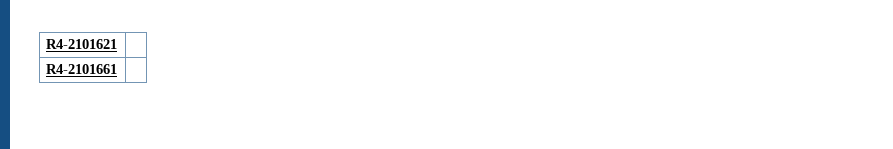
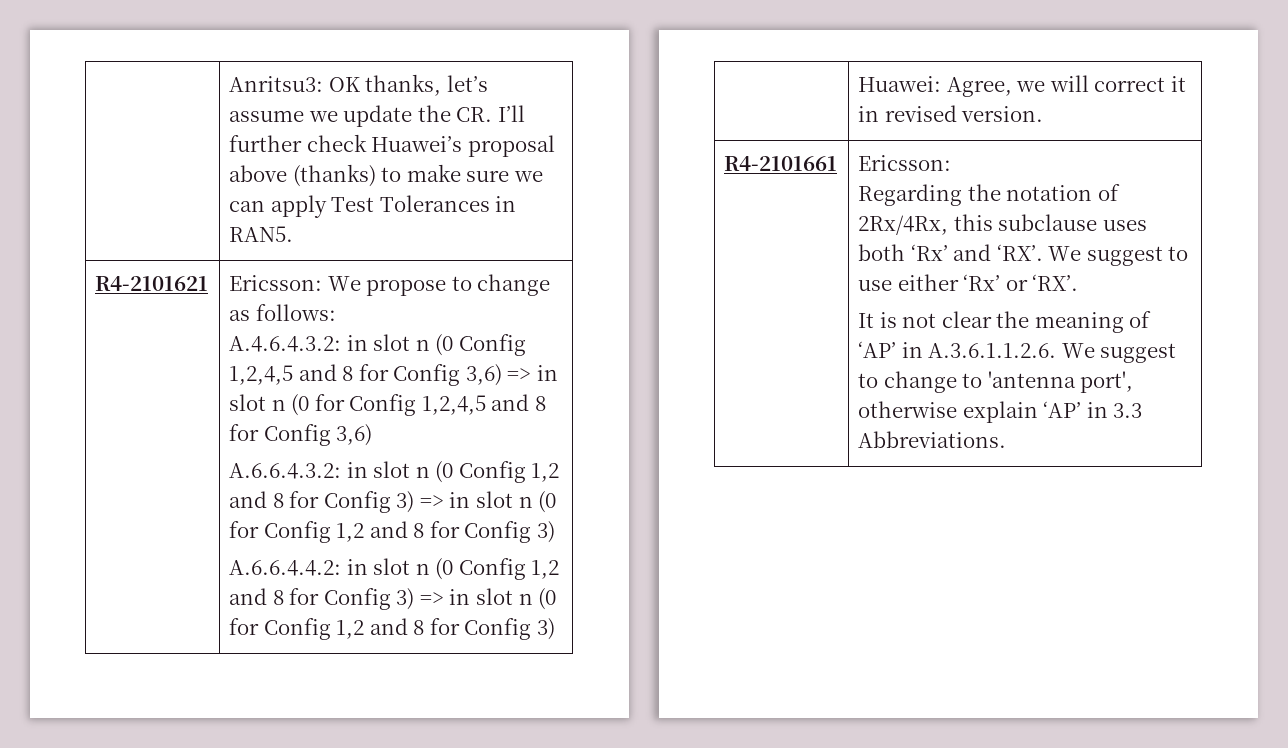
- R4-2101621 |
- R4-2101661 |
+ | Anritsu3: OK thanks, let’s assume we update the CR. I’ll further check Huawei’s proposal above (thanks) to make sure we can apply Test Tolerances in RAN5.
+ R4-2101621 | Ericsson: We propose to change as follows:
+ A.4.6.4.3.2: in slot n (0 Config 1,2,4,5 and 8 for Config 3,6) => in slot n (0 for Config 1,2,4,5 and 8 for Config 3,6)
+ A.6.6.4.3.2: in slot n (0 Config 1,2 and 8 for Config 3) => in slot n (0 for Config 1,2 and 8 for Config 3)
+ A.6.6.4.4.2: in slot n (0 Config 1,2 and 8 for Config 3) => in slot n (0 for Config 1,2 and 8 for Config 3)
+ | Huawei: Agree, we will correct it in revised version.
+ R4-2101661 | Ericsson:
+ Regarding the notation of 2Rx/4Rx, this subclause uses both ‘Rx’ and ‘RX’. We suggest to use either ‘Rx’ or ‘RX’.
+ It is not clear the meaning of ‘AP’ in A.3.6.1.1.2.6. We suggest to change to 'antenna port', otherwise explain ‘AP’ in 3.3 Abbreviations.

